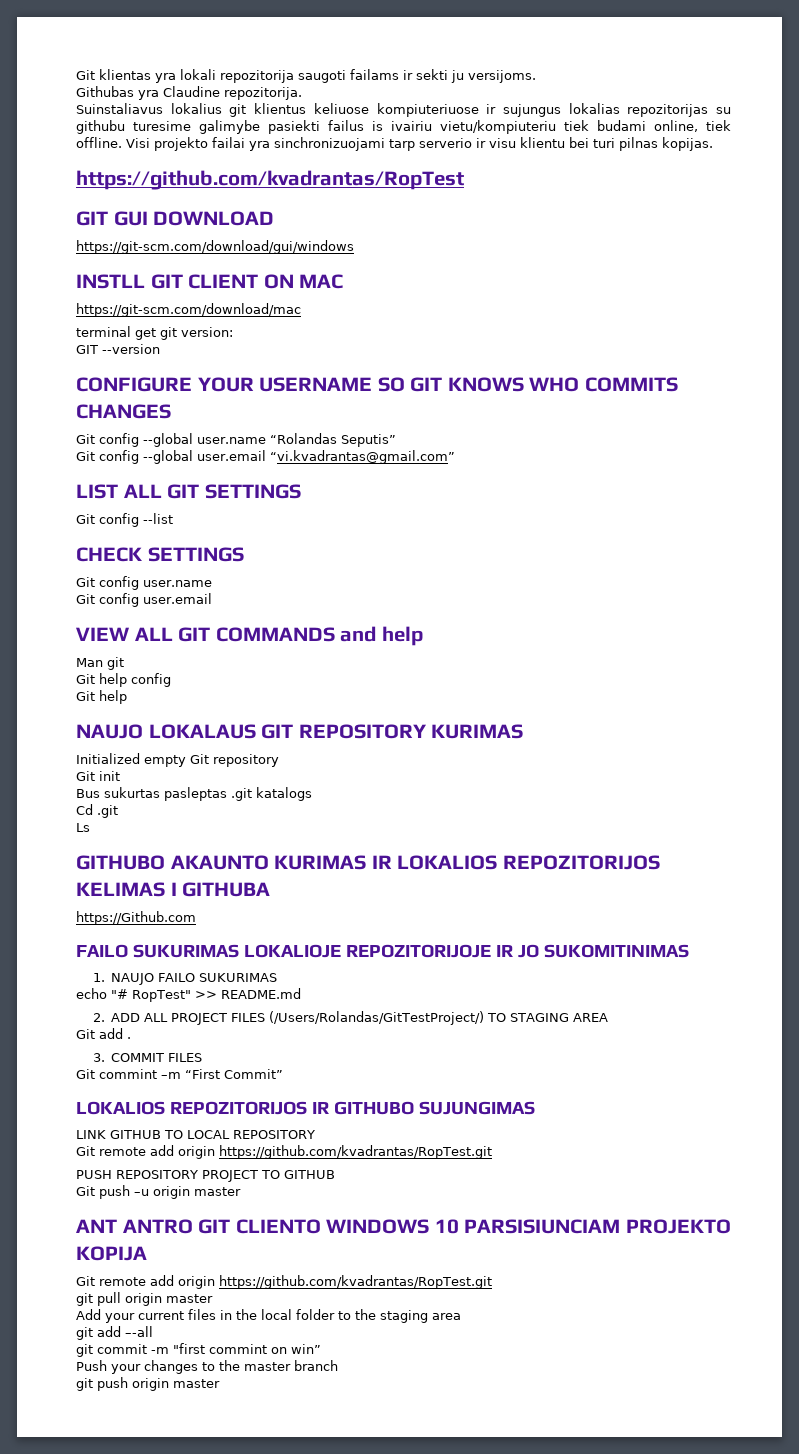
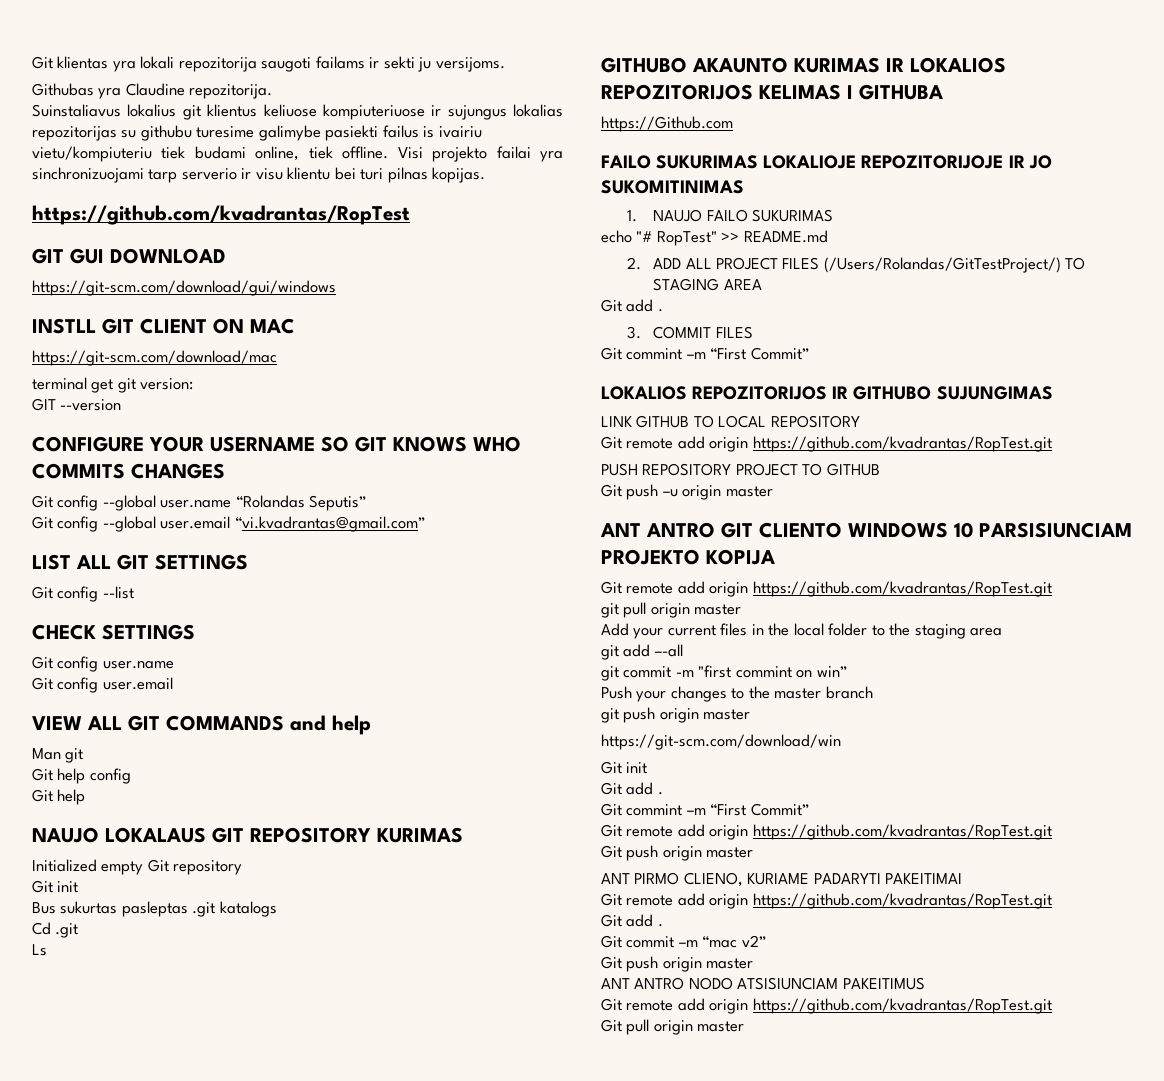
+ https://git-scm.com/download/win
+ Git init
+ Git add .
+ Git commint –m “First Commit”
+ Git remote add origin https://github.com/kvadrantas/RopTest.git
+ Git push origin master
+ ANT PIRMO CLIENO, KURIAME PADARYTI PAKEITIMAI
+ Git remote add origin https://github.com/kvadrantas/RopTest.git
+ Git add .
+ Git commit –m “mac v2”
+ Git push origin master
+ ANT ANTRO NODO ATSISIUNCIAM PAKEITIMUS
+ Git remote add origin https://github.com/kvadrantas/RopTest.git
+ Git pull origin master

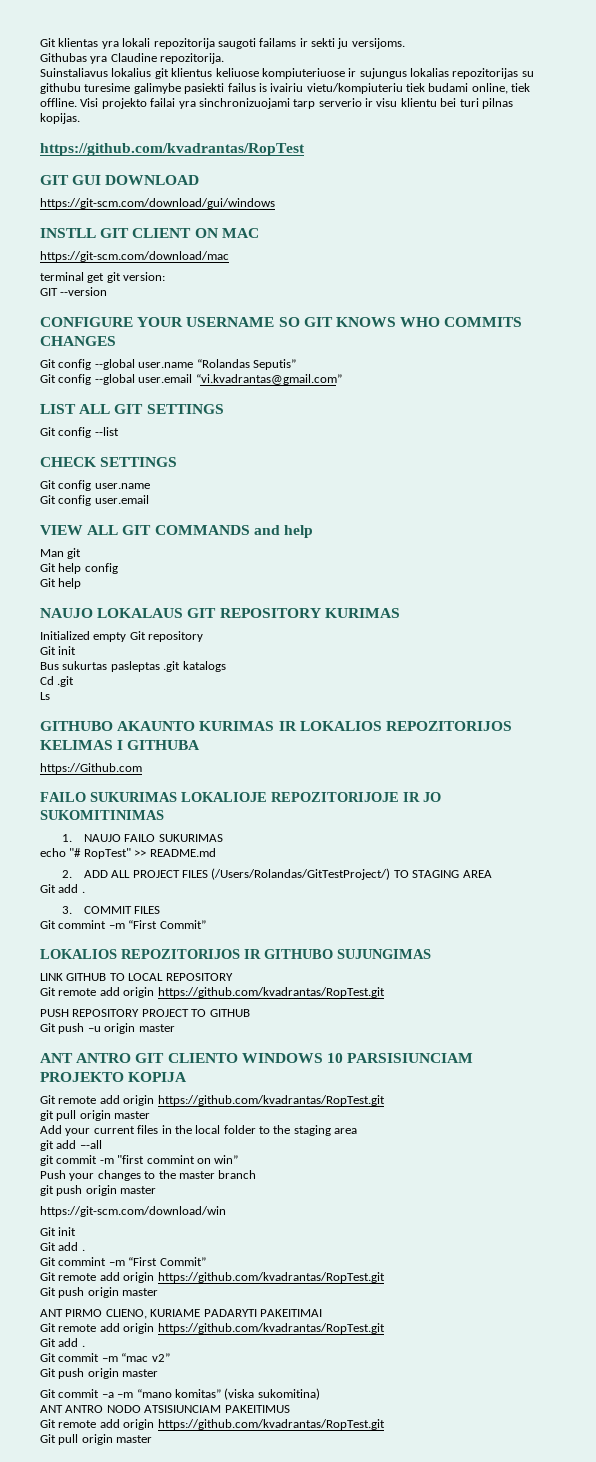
+ Git commit –a –m “mano komitas” (viska sukomitina)

